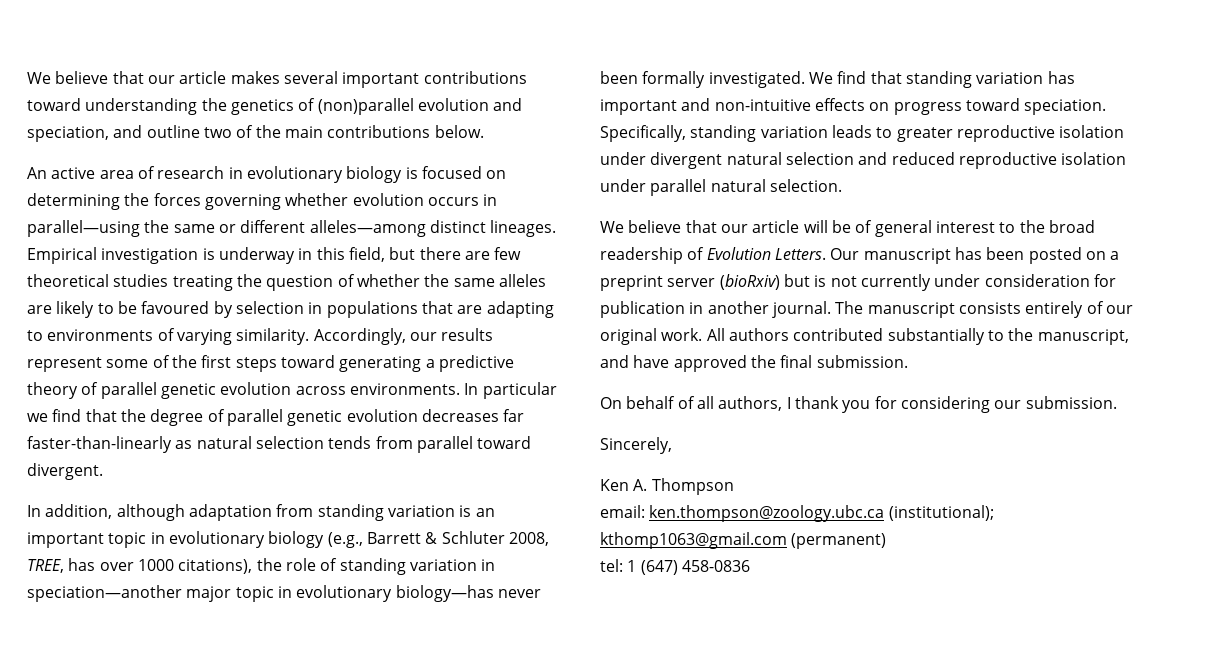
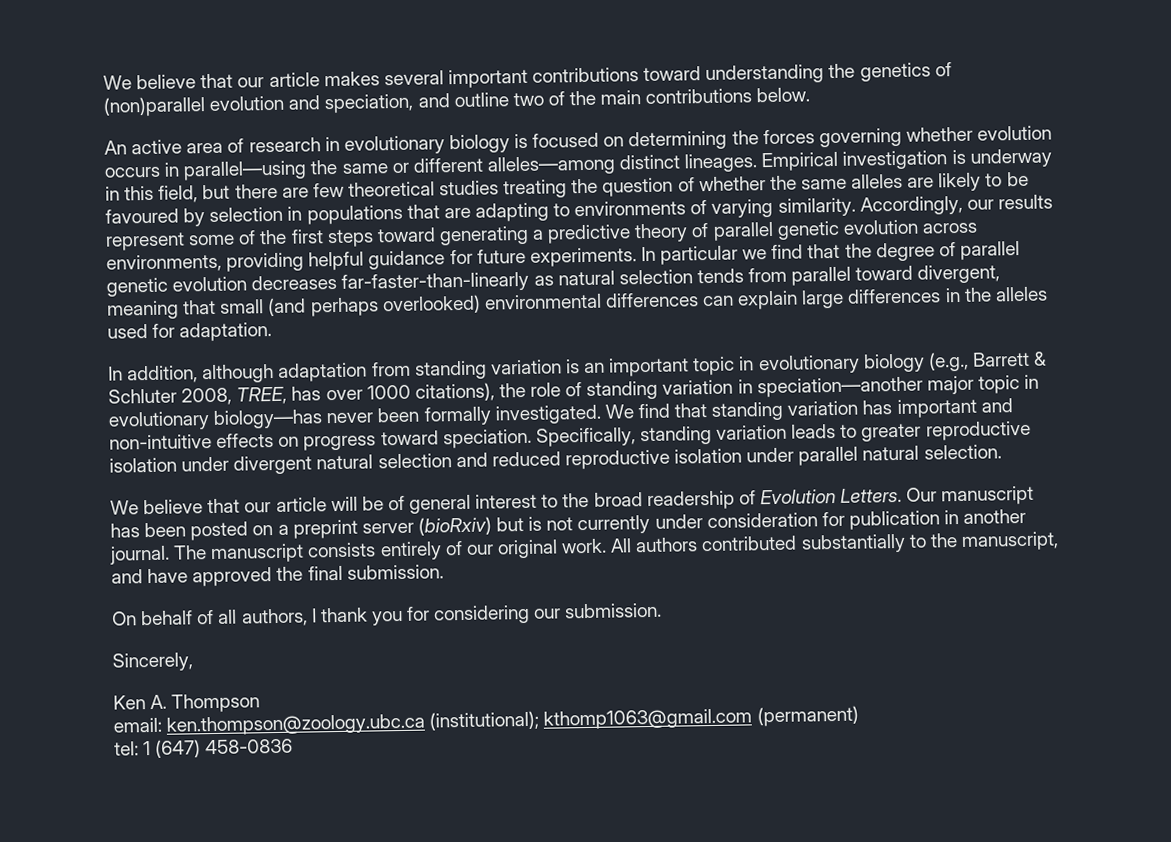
- Accordingly, our results represent some of the first steps toward generating a predictive theory of parallel genetic evolution across environments.
+ Accordingly, our results represent some of the first steps toward generating a predictive theory of parallel genetic evolution across environments, providing helpful guidance for future experiments.
- In particular we find that the degree of parallel genetic evolution decreases far faster-than-linearly as natural selection tends from parallel toward divergent.
+ In particular we find that the degree of parallel genetic evolution decreases far-faster-than-linearly as natural selection tends from parallel toward divergent, meaning that small (and perhaps overlooked) environmental differences can explain large differences in the alleles used for adaptation.

